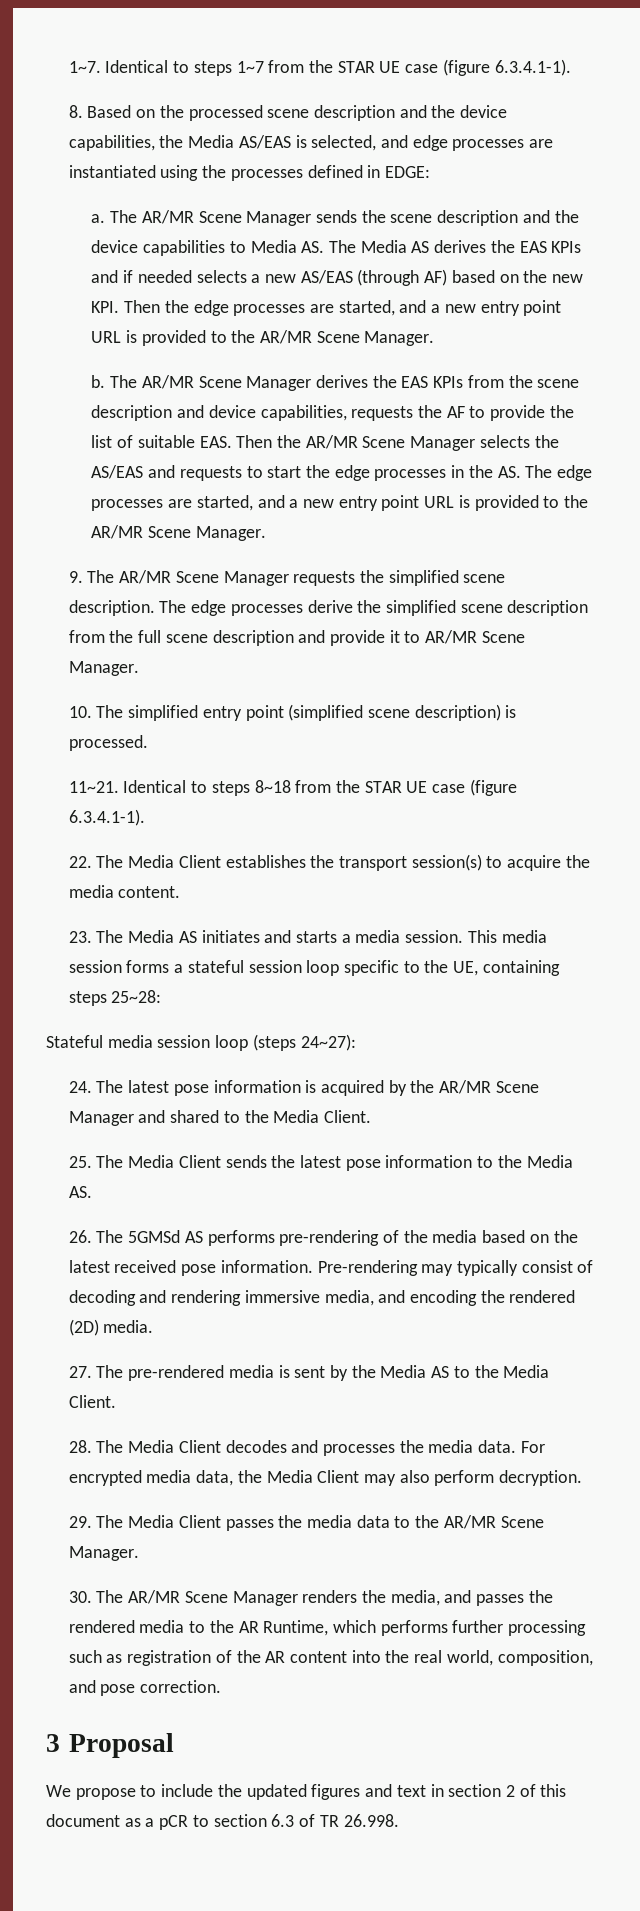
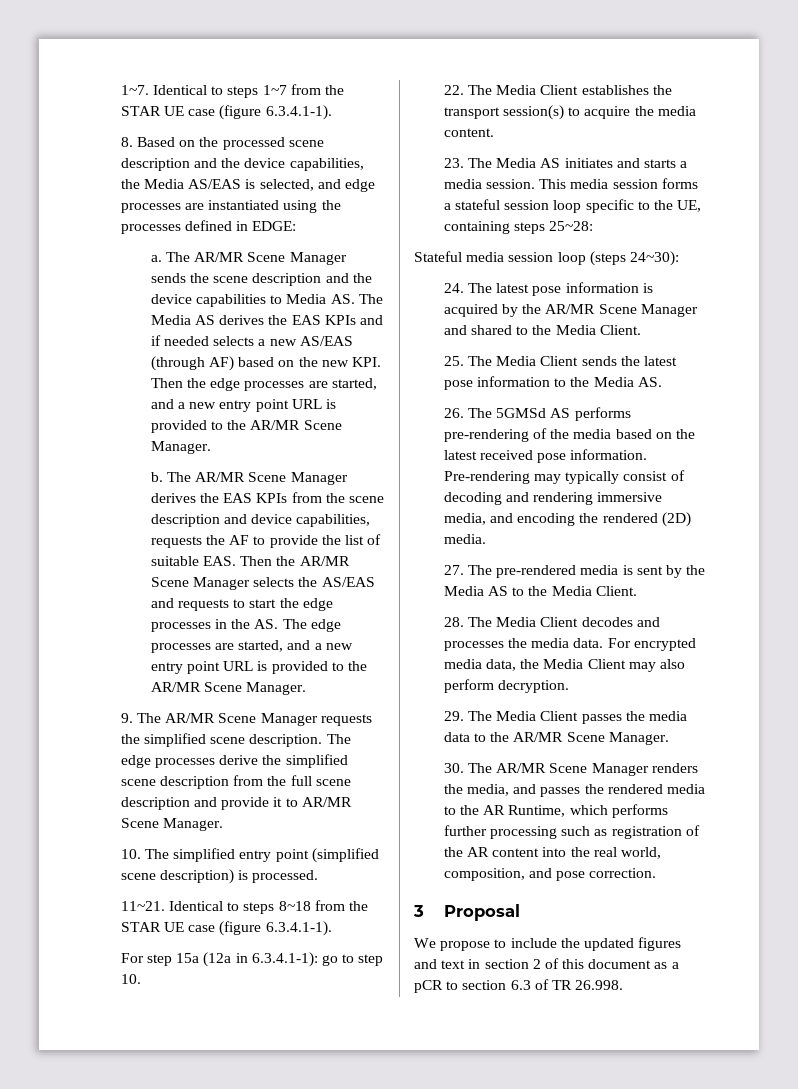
+ For step 15a (12a in 6.3.4.1-1): go to step 10.
- Stateful media session loop (steps 24~27):
+ Stateful media session loop (steps 24~30):

